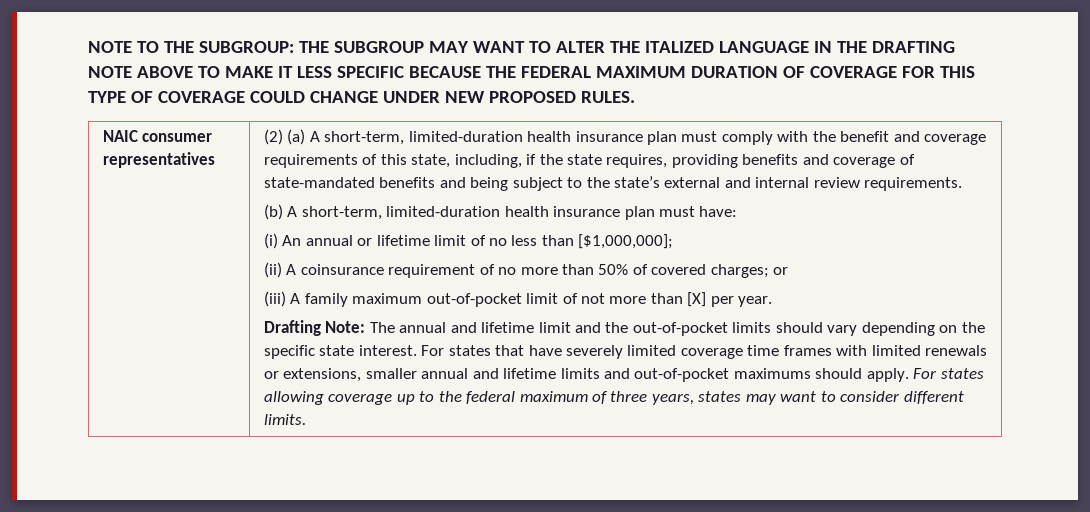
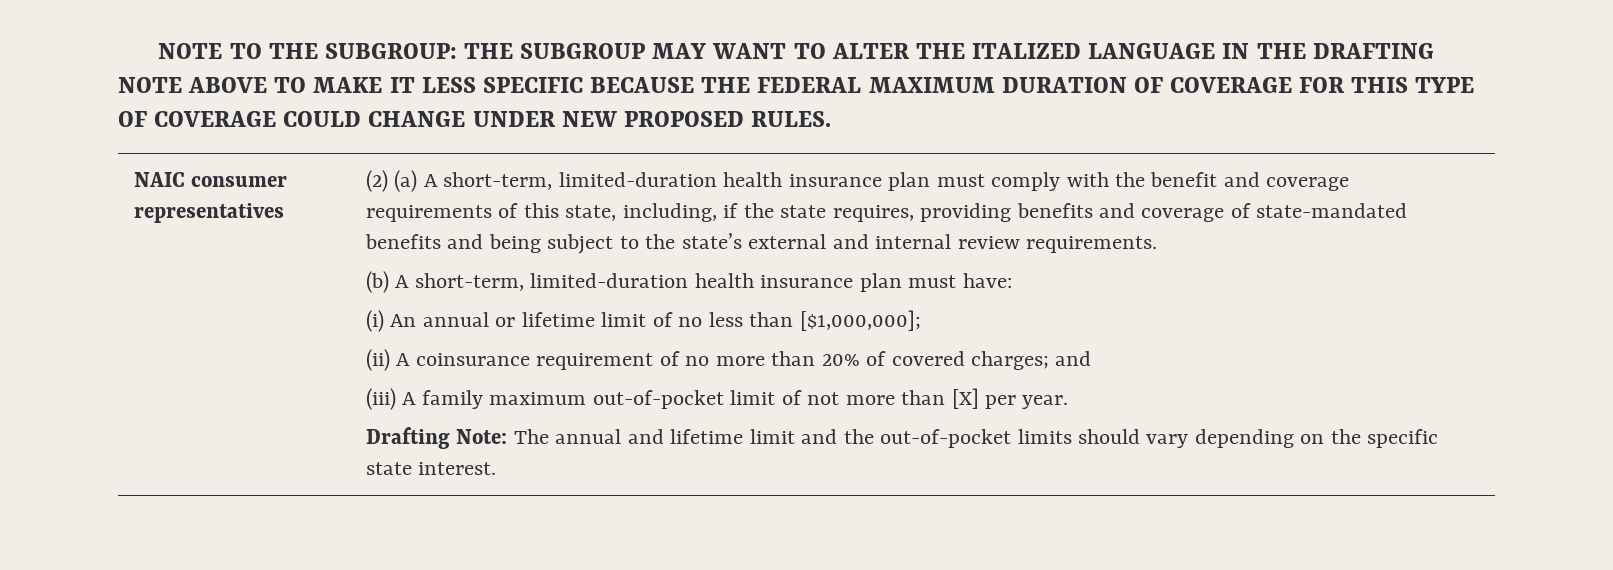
- (ii) A coinsurance requirement of no more than 50% of covered charges; or
+ (ii) A coinsurance requirement of no more than 20% of covered charges; and
- For states that have severely limited coverage time frames with limited renewals or extensions, smaller annual and lifetime limits and out-of-pocket maximums should apply. For states allowing coverage up to the federal maximum of three years, states may want to consider different limits.

